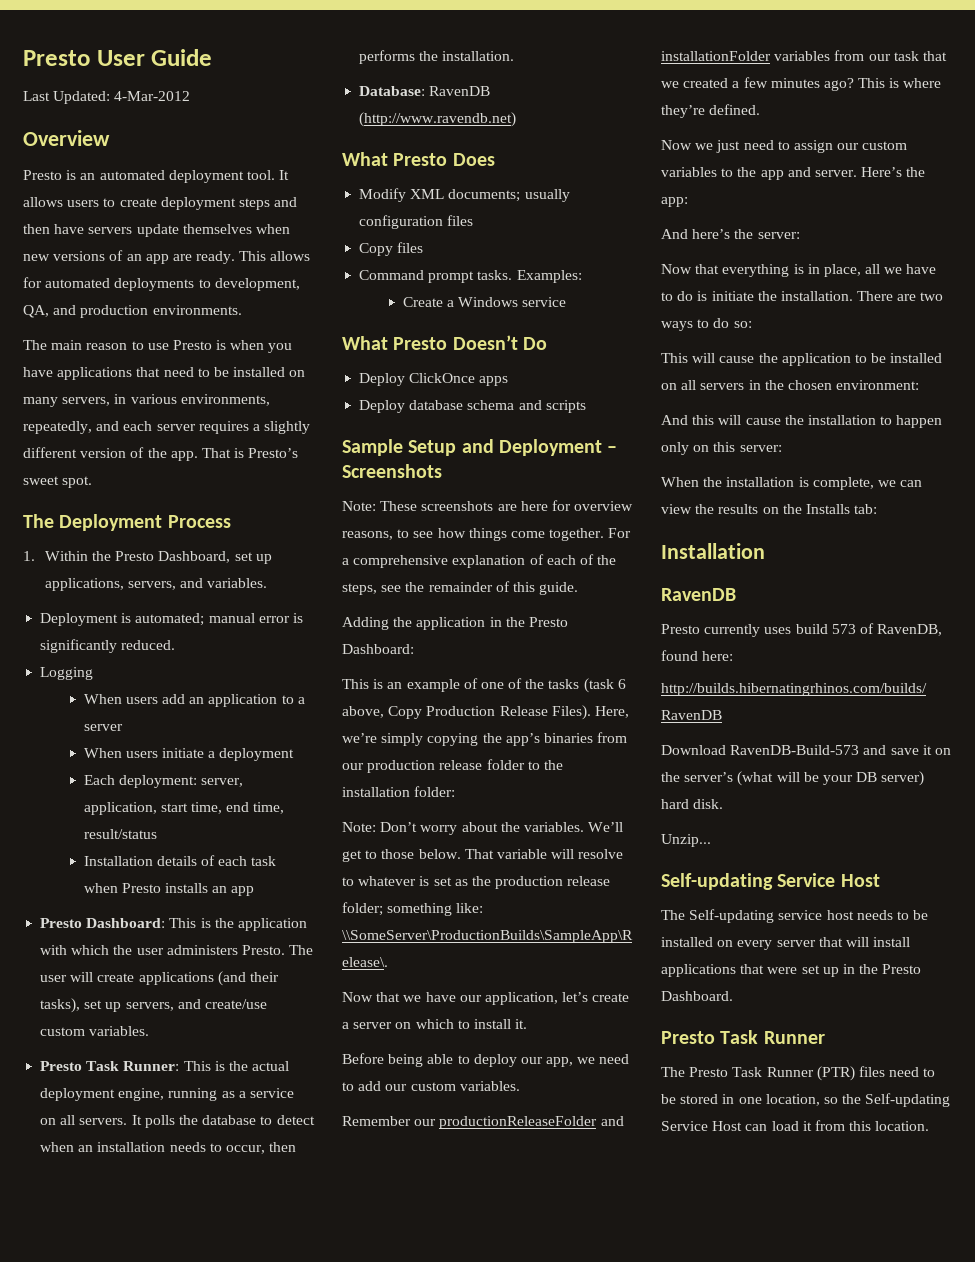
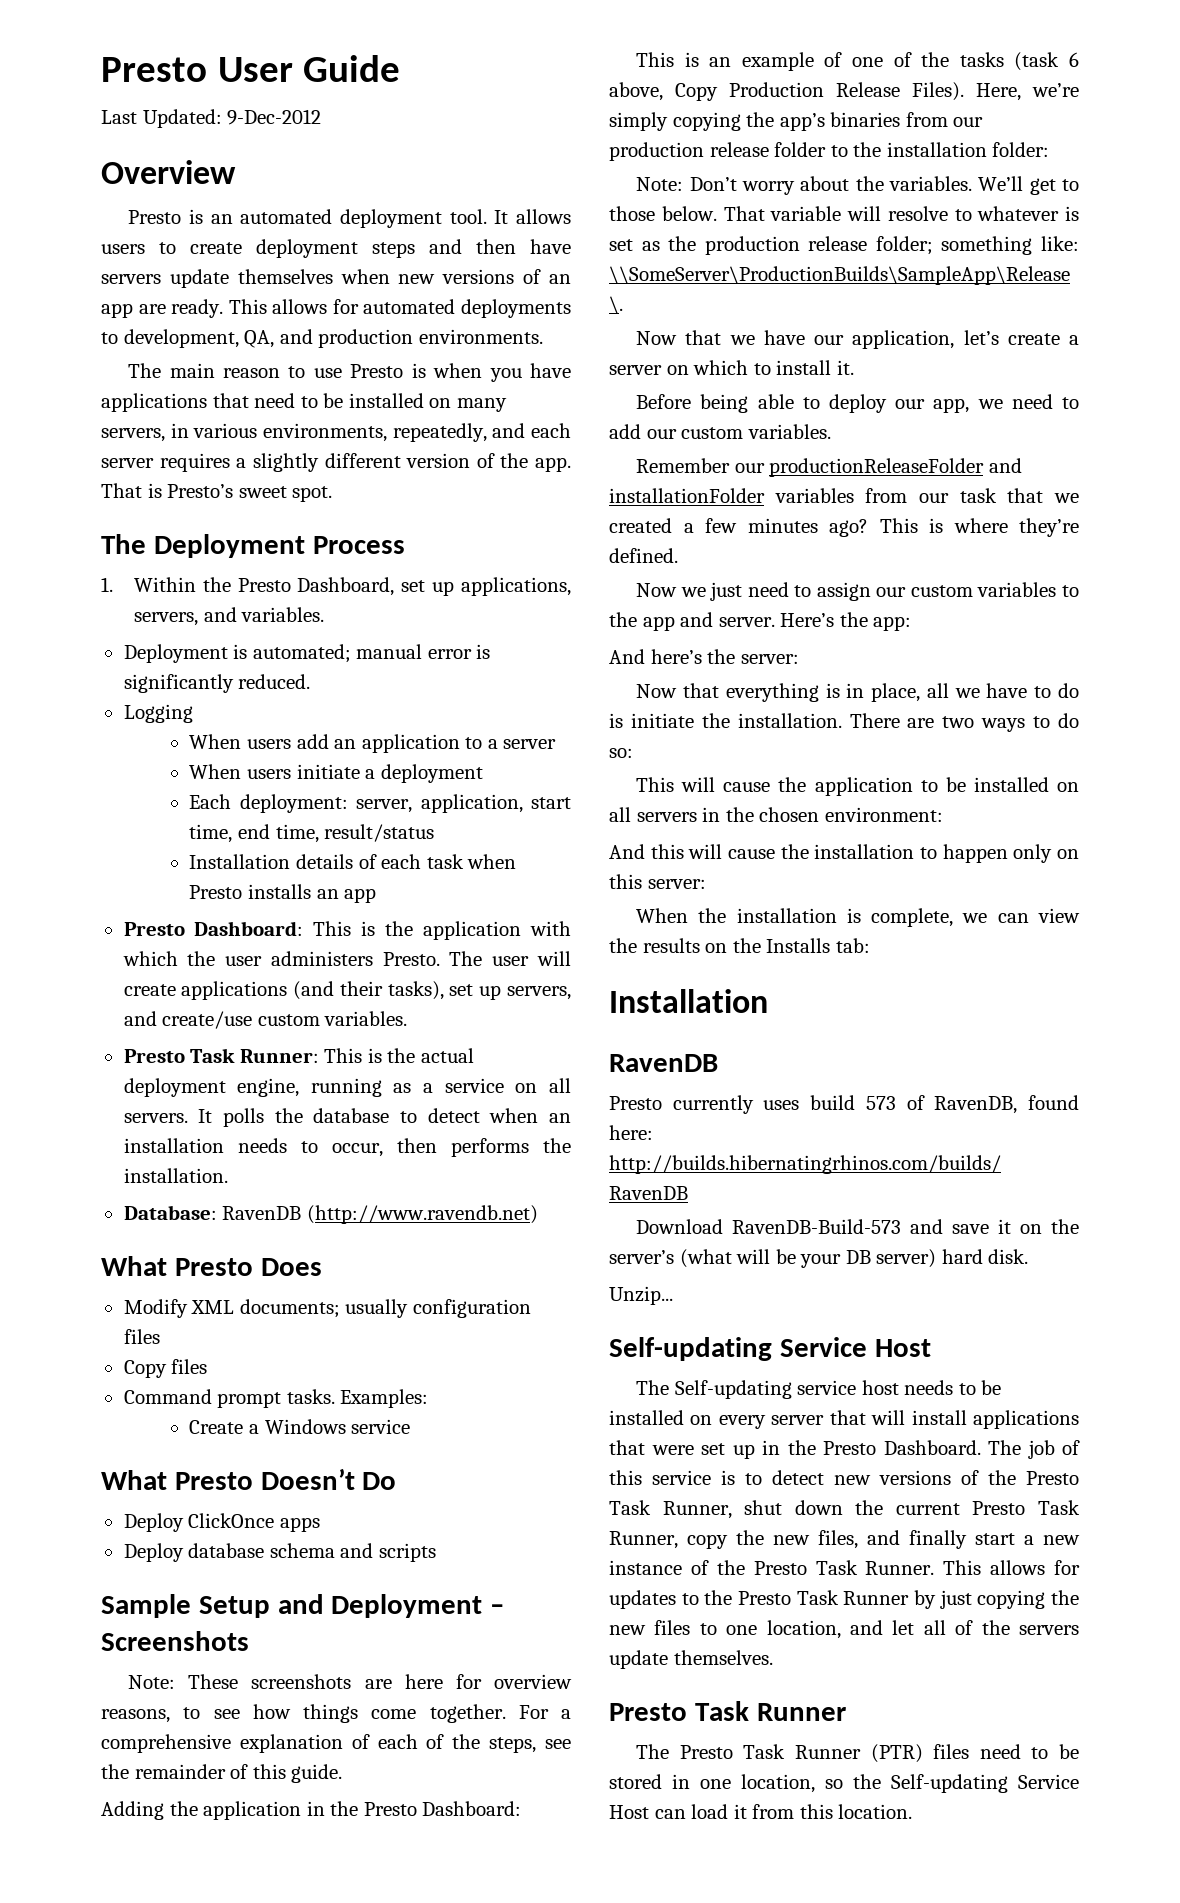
- Last Updated: 4-Mar-2012
+ Last Updated: 9-Dec-2012
+ The job of this service is to detect new versions of the Presto Task Runner, shut down the current Presto Task Runner, copy the new files, and finally start a new instance of the Presto Task Runner. This allows for updates to the Presto Task Runner by just copying the new files to one location, and let all of the servers update themselves.

